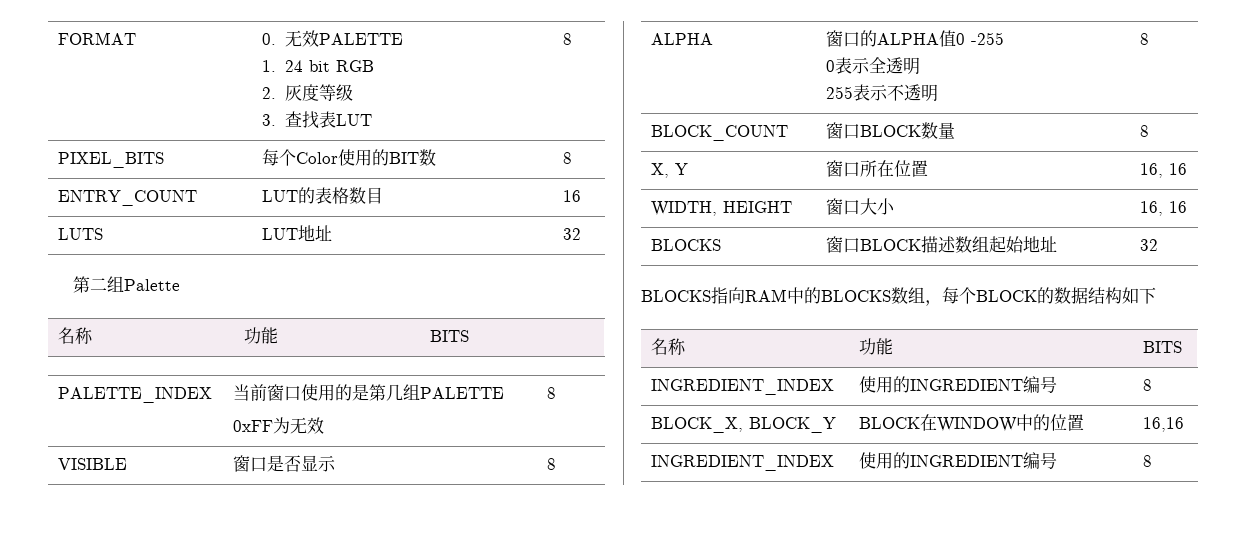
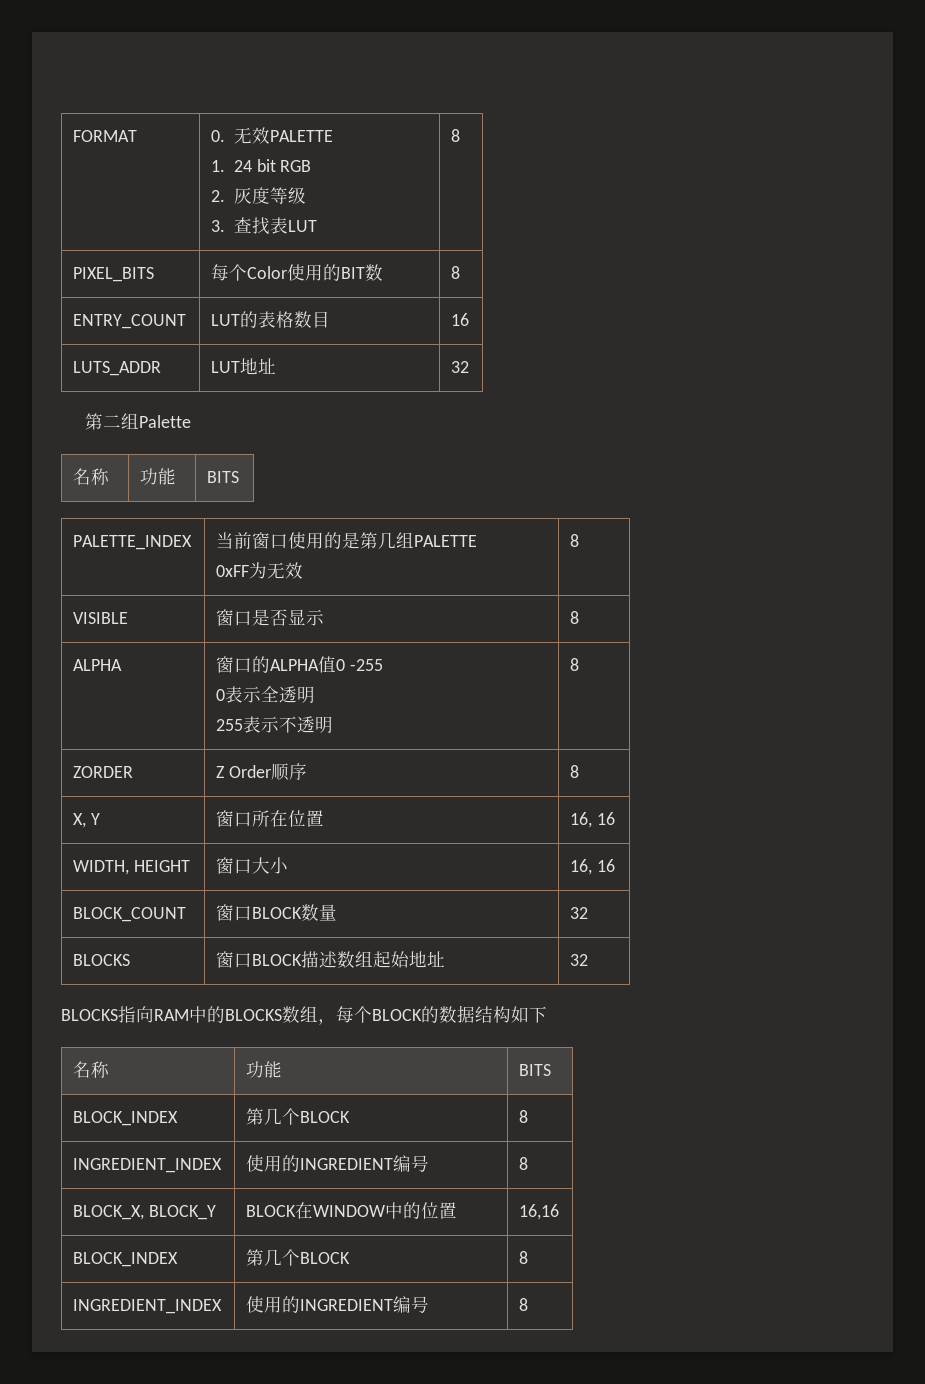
- LUTS | LUT地址 | 32
+ LUTS_ADDR | LUT地址 | 32
- BLOCK_COUNT | 窗口BLOCK数量 | 8
+ ZORDER | Z Order顺序 | 8
+ BLOCK_COUNT | 窗口BLOCK数量 | 32
  BLOCKS指向RAM中的BLOCKS数组，每个BLOCK的数据结构如下
  名称 | 功能 | BITS
+ BLOCK_INDEX | 第几个BLOCK | 8
  BLOCK_X, BLOCK_Y | BLOCK在WINDOW中的位置 | 16,16
+ BLOCK_INDEX | 第几个BLOCK | 8

